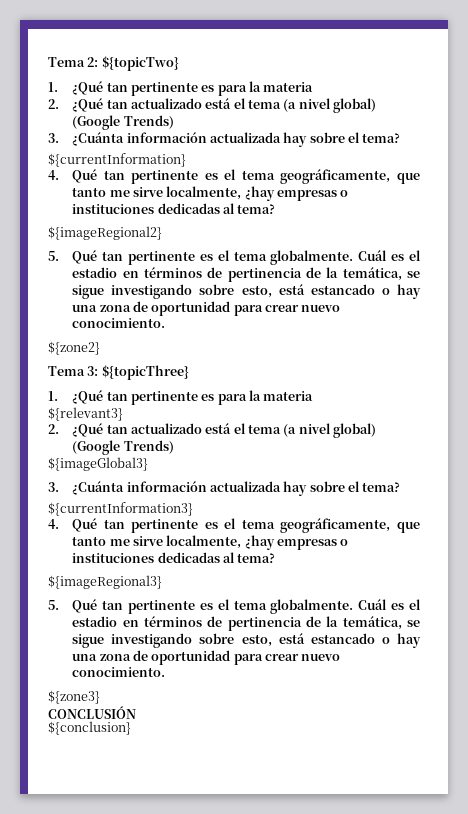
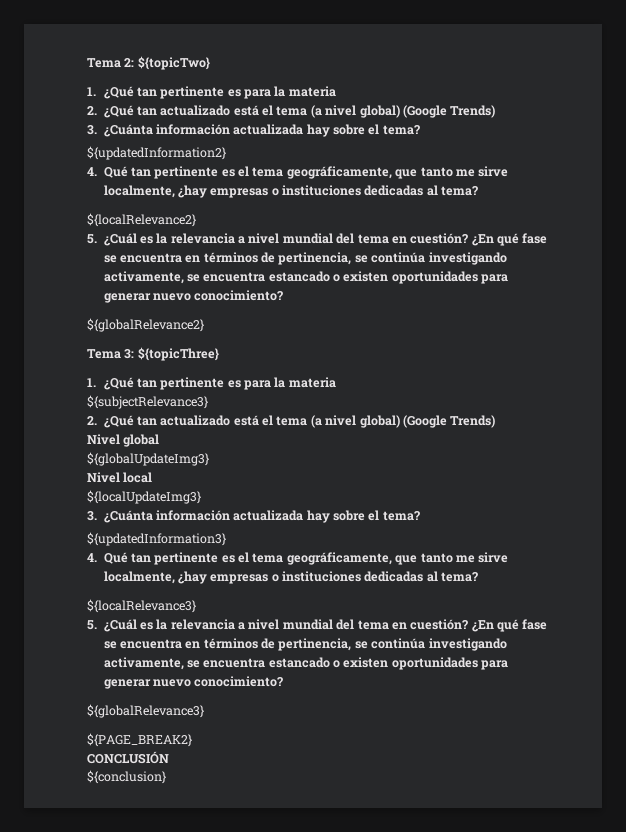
- ${currentInformation}
+ ${updatedInformation2}
- ${imageRegional2}
- 5. Qué tan pertinente es el tema globalmente. Cuál es el estadio en términos de pertinencia de la temática, se sigue investigando sobre esto, está estancado o hay una zona de oportunidad para crear nuevo conocimiento.
- ${zone2}
+ ${localRelevance2}
+ 5. ¿Cuál es la relevancia a nivel mundial del tema en cuestión? ¿En qué fase se encuentra en términos de pertinencia, se continúa investigando activamente, se encuentra estancado o existen oportunidades para generar nuevo conocimiento?
+ ${globalRelevance2}
- ${relevant3}
+ ${subjectRelevance3}
- ${imageGlobal3}
+ Nivel global
+ ${globalUpdateImg3}
+ Nivel local
+ ${localUpdateImg3}
  3. ¿Cuánta información actualizada hay sobre el tema?
- ${currentInformation3}
+ ${updatedInformation3}
- ${imageRegional3}
- 5. Qué tan pertinente es el tema globalmente. Cuál es el estadio en términos de pertinencia de la temática, se sigue investigando sobre esto, está estancado o hay una zona de oportunidad para crear nuevo conocimiento.
- ${zone3}
+ ${localRelevance3}
+ 5. ¿Cuál es la relevancia a nivel mundial del tema en cuestión? ¿En qué fase se encuentra en términos de pertinencia, se continúa investigando activamente, se encuentra estancado o existen oportunidades para generar nuevo conocimiento?
+ ${globalRelevance3}
+ ${PAGE_BREAK2}

